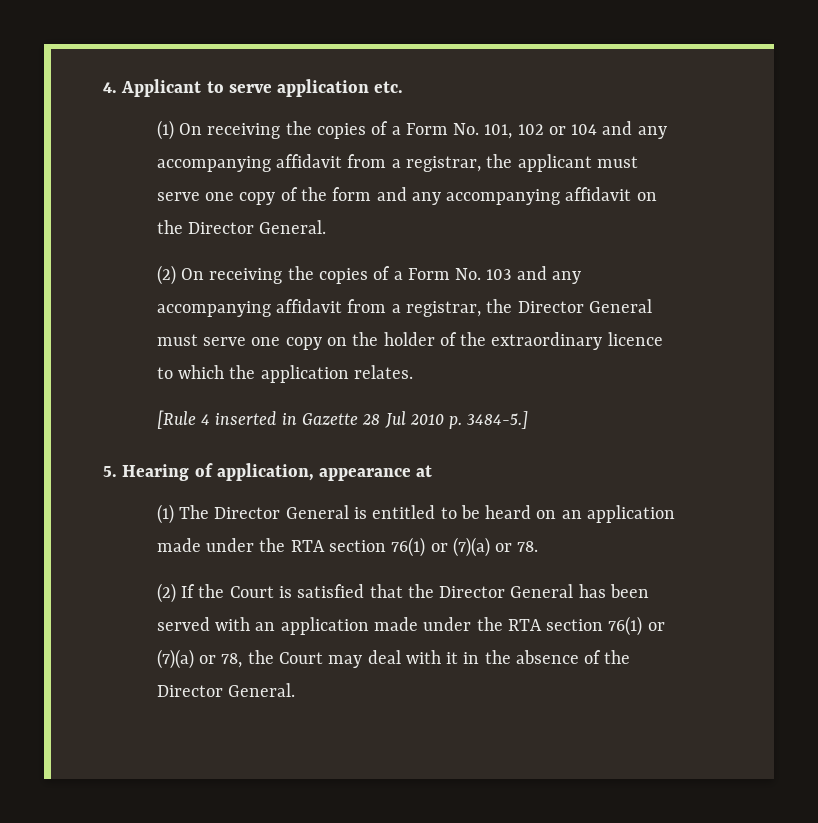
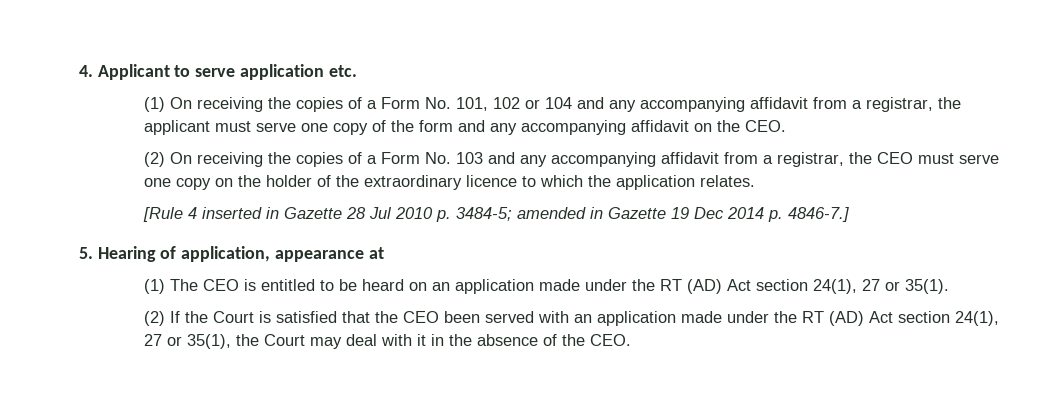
- (1) On receiving the copies of a Form No. 101, 102 or 104 and any accompanying affidavit from a registrar, the applicant must serve one copy of the form and any accompanying affidavit on the Director General.
+ (1) On receiving the copies of a Form No. 101, 102 or 104 and any accompanying affidavit from a registrar, the applicant must serve one copy of the form and any accompanying affidavit on the CEO.
- (2) On receiving the copies of a Form No. 103 and any accompanying affidavit from a registrar, the Director General must serve one copy on the holder of the extraordinary licence to which the application relates.
+ (2) On receiving the copies of a Form No. 103 and any accompanying affidavit from a registrar, the CEO must serve one copy on the holder of the extraordinary licence to which the application relates.
- [Rule 4 inserted in Gazette 28 Jul 2010 p. 3484-5.]
+ [Rule 4 inserted in Gazette 28 Jul 2010 p. 3484-5; amended in Gazette 19 Dec 2014 p. 4846-7.]
- (1) The Director General is entitled to be heard on an application made under the RTA section 76(1) or (7)(a) or 78.
+ (1) The CEO is entitled to be heard on an application made under the RT (AD) Act section 24(1), 27 or 35(1).
- (2) If the Court is satisfied that the Director General has been served with an application made under the RTA section 76(1) or (7)(a) or 78, the Court may deal with it in the absence of the Director General.
+ (2) If the Court is satisfied that the CEO been served with an application made under the RT (AD) Act section 24(1), 27 or 35(1), the Court may deal with it in the absence of the CEO.

